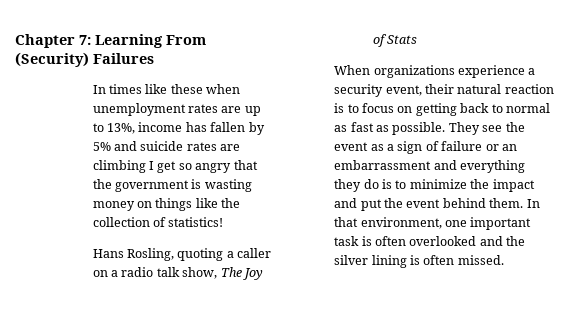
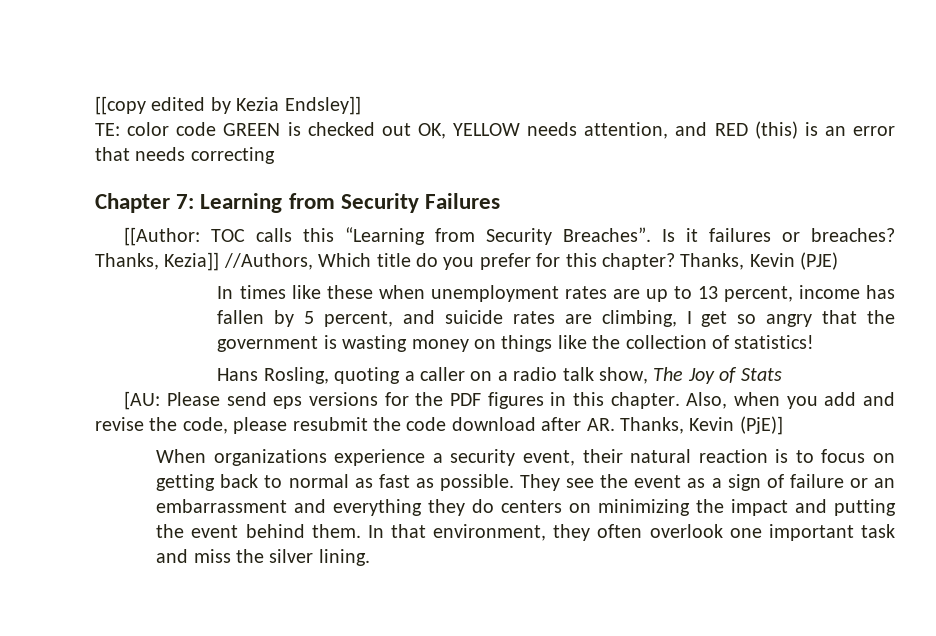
+ [[copy edited by Kezia Endsley]]
+ TE: color code GREEN is checked out OK, YELLOW needs attention, and RED (this) is an error that needs correcting
- Chapter 7: Learning From (Security) Failures
+ Chapter 7: Learning from Security Failures
+ [[Author: TOC calls this “Learning from Security Breaches”. Is it failures or breaches? Thanks, Kezia]] //Authors, Which title do you prefer for this chapter? Thanks, Kevin (PJE)
- In times like these when unemployment rates are up to 13%, income has fallen by 5% and suicide rates are climbing I get so angry that the government is wasting money on things like the collection of statistics!
+ In times like these when unemployment rates are up to 13 percent, income has fallen by 5 percent, and suicide rates are climbing, I get so angry that the government is wasting money on things like the collection of statistics!
+ [AU: Please send eps versions for the PDF figures in this chapter. Also, when you add and revise the code, please resubmit the code download after AR. Thanks, Kevin (PjE)]
- They see the event as a sign of failure or an embarrassment and everything they do is to minimize the impact and put the event behind them.
+ They see the event as a sign of failure or an embarrassment and everything they do centers on minimizing the impact and putting the event behind them.
- In that environment, one important task is often overlooked and the silver lining is often missed.
+ In that environment, they often overlook one important task and miss the silver lining.

